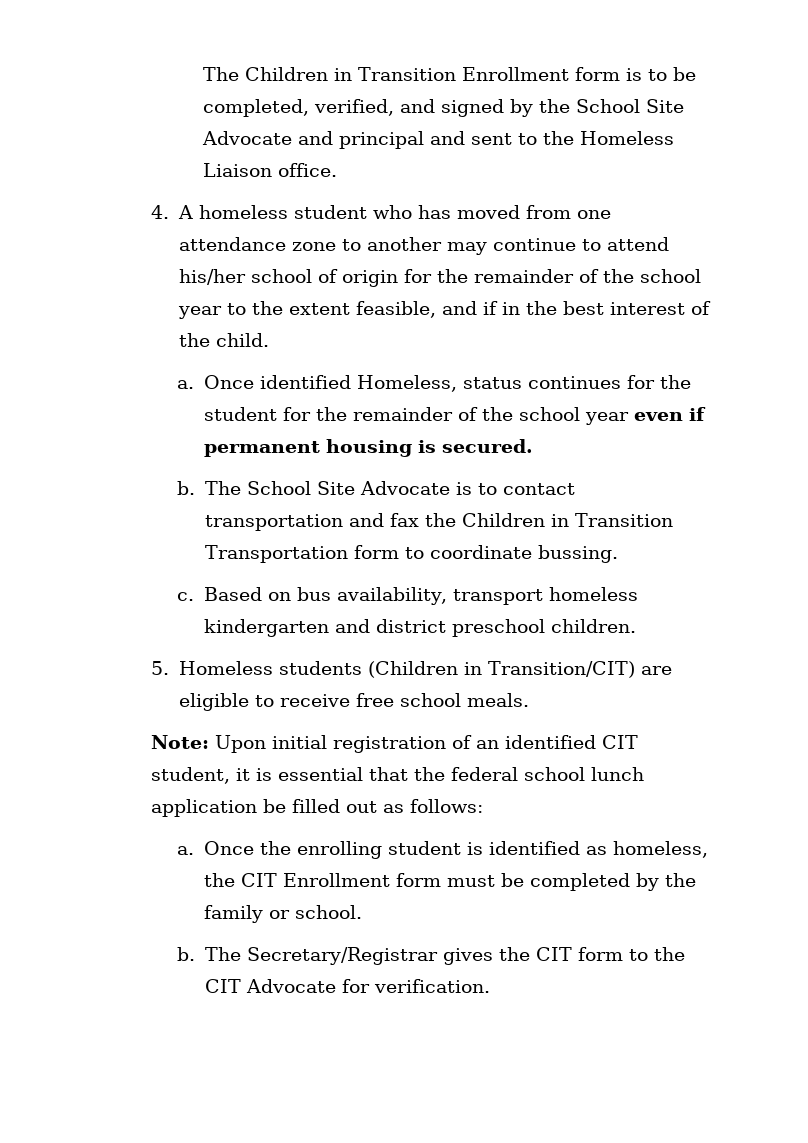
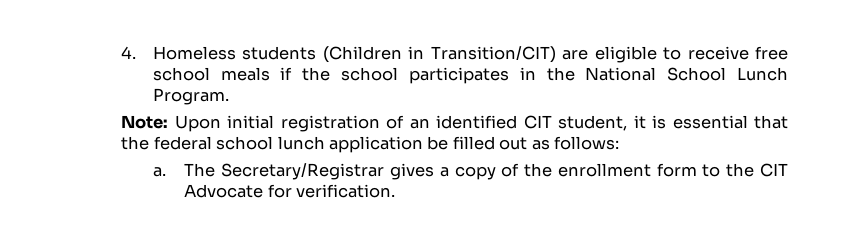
- The Children in Transition Enrollment form is to be completed, verified, and signed by the School Site Advocate and principal and sent to the Homeless Liaison office.
- 4. A homeless student who has moved from one attendance zone to another may continue to attend his/her school of origin for the remainder of the school year to the extent feasible, and if in the best interest of the child.
- a. Once identified Homeless, status continues for the student for the remainder of the school year even if permanent housing is secured.
- b. The School Site Advocate is to contact transportation and fax the Children in Transition Transportation form to coordinate bussing.
- c. Based on bus availability, transport homeless kindergarten and district preschool children.
- 5. Homeless students (Children in Transition/CIT) are eligible to receive free school meals.
+ 4. Homeless students (Children in Transition/CIT) are eligible to receive free school meals if the school participates in the National School Lunch Program.
- Once the enrolling student is identified as homeless, the CIT Enrollment form must be completed by the family or school.
- b. The Secretary/Registrar gives the CIT form to the CIT Advocate for verification.
+ The Secretary/Registrar gives a copy of the enrollment form to the CIT Advocate for verification.

